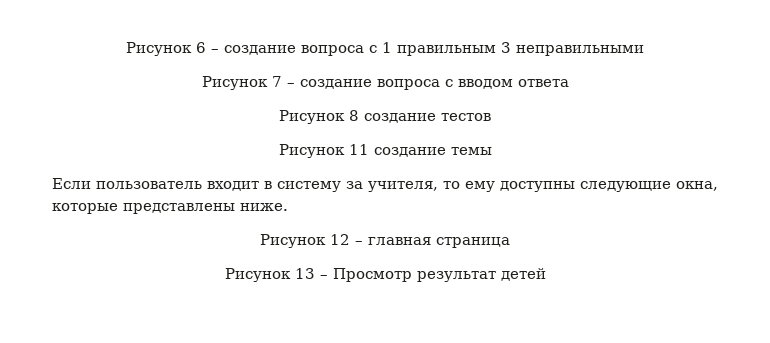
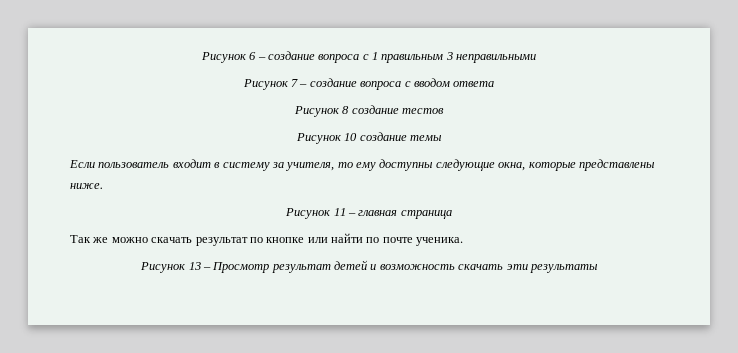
- Рисунок 11 создание темы
+ Рисунок 10 создание темы
- Рисунок 12 – главная страница
+ Рисунок 11 – главная страница
+ Так же можно скачать результат по кнопке или найти по почте ученика.
- Рисунок 13 – Просмотр результат детей
+ Рисунок 13 – Просмотр результат детей и возможность скачать эти результаты

